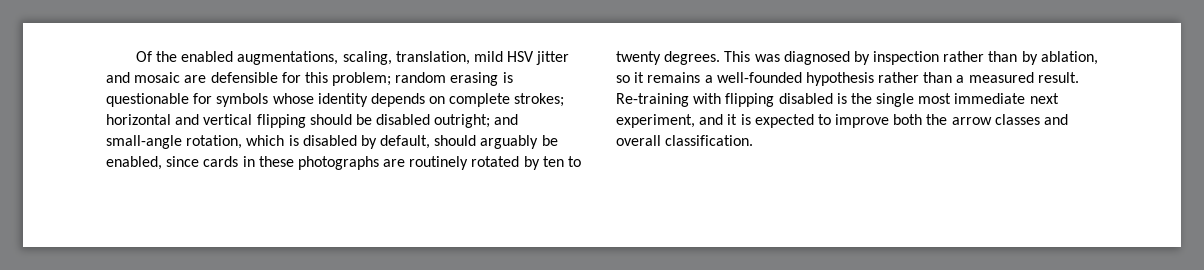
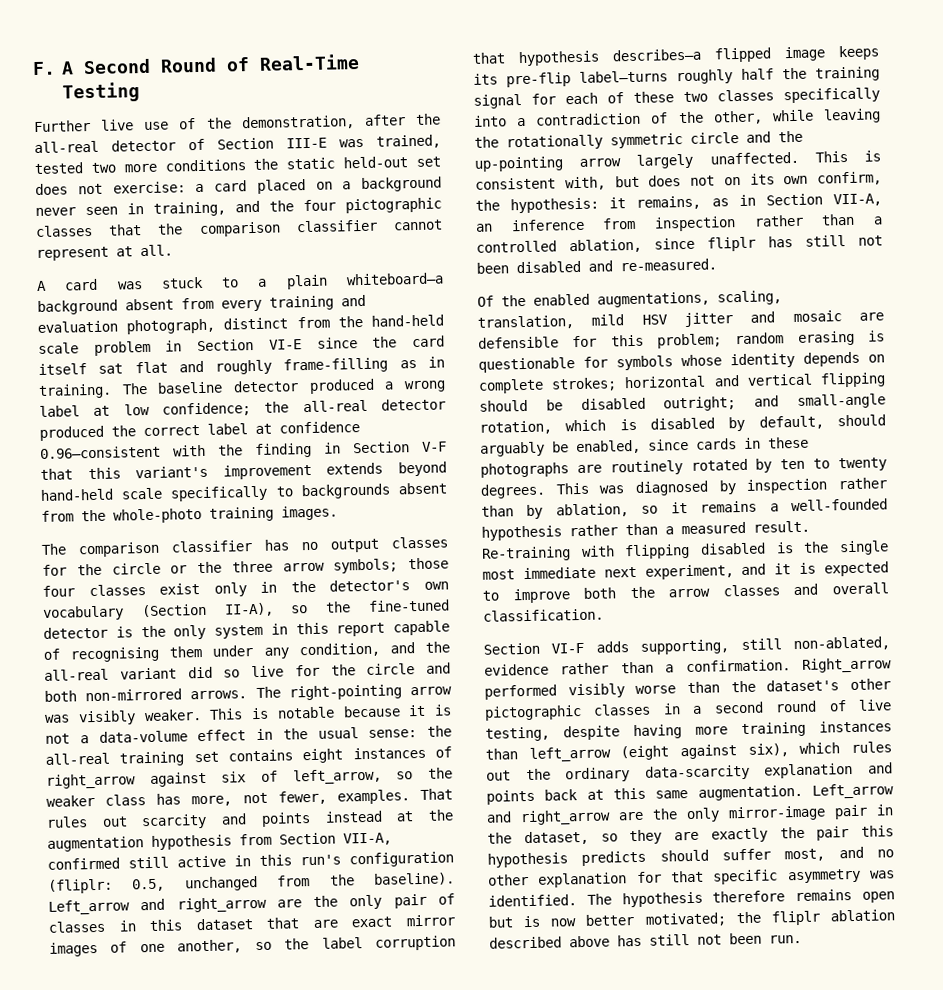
+ F. A Second Round of Real-Time Testing
+ Further live use of the demonstration, after the all-real detector of Section III-E was trained, tested two more conditions the static held-out set does not exercise: a card placed on a background never seen in training, and the four pictographic classes that the comparison classifier cannot represent at all.
+ A card was stuck to a plain whiteboard—a background absent from every training and evaluation photograph, distinct from the hand-held scale problem in Section VI-E since the card itself sat flat and roughly frame-filling as in training. The baseline detector produced a wrong label at low confidence; the all-real detector produced the correct label at confidence 0.96—consistent with the finding in Section V-F that this variant's improvement extends beyond hand-held scale specifically to backgrounds absent from the whole-photo training images.
+ The comparison classifier has no output classes for the circle or the three arrow symbols; those four classes exist only in the detector's own vocabulary (Section II-A), so the fine-tuned detector is the only system in this report capable of recognising them under any condition, and the all-real variant did so live for the circle and both non-mirrored arrows. The right-pointing arrow was visibly weaker. This is notable because it is not a data-volume effect in the usual sense: the all-real training set contains eight instances of right_arrow against six of left_arrow, so the weaker class has more, not fewer, examples. That rules out scarcity and points instead at the augmentation hypothesis from Section VII-A, confirmed still active in this run's configuration (fliplr: 0.5, unchanged from the baseline). Left_arrow and right_arrow are the only pair of classes in this dataset that are exact mirror images of one another, so the label corruption that hypothesis describes—a flipped image keeps its pre-flip label—turns roughly half the training signal for each of these two classes specifically into a contradiction of the other, while leaving the rotationally symmetric circle and the up-pointing arrow largely unaffected. This is consistent with, but does not on its own confirm, the hypothesis: it remains, as in Section VII-A, an inference from inspection rather than a controlled ablation, since fliplr has still not been disabled and re-measured.
+ Section VI-F adds supporting, still non-ablated, evidence rather than a confirmation. Right_arrow performed visibly worse than the dataset's other pictographic classes in a second round of live testing, despite having more training instances than left_arrow (eight against six), which rules out the ordinary data-scarcity explanation and points back at this same augmentation. Left_arrow and right_arrow are the only mirror-image pair in the dataset, so they are exactly the pair this hypothesis predicts should suffer most, and no other explanation for that specific asymmetry was identified. The hypothesis therefore remains open but is now better motivated; the fliplr ablation described above has still not been run.

